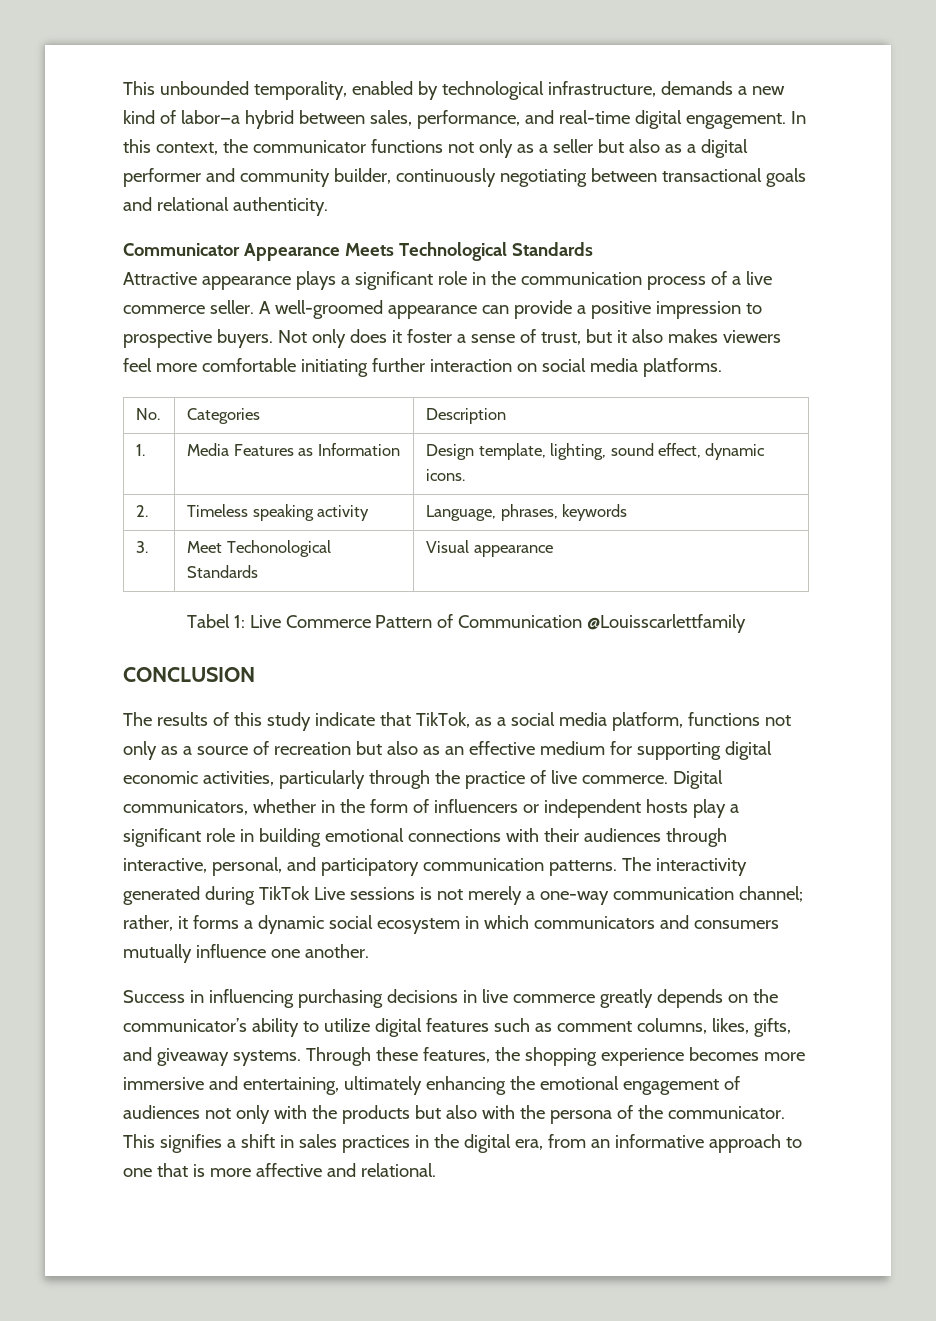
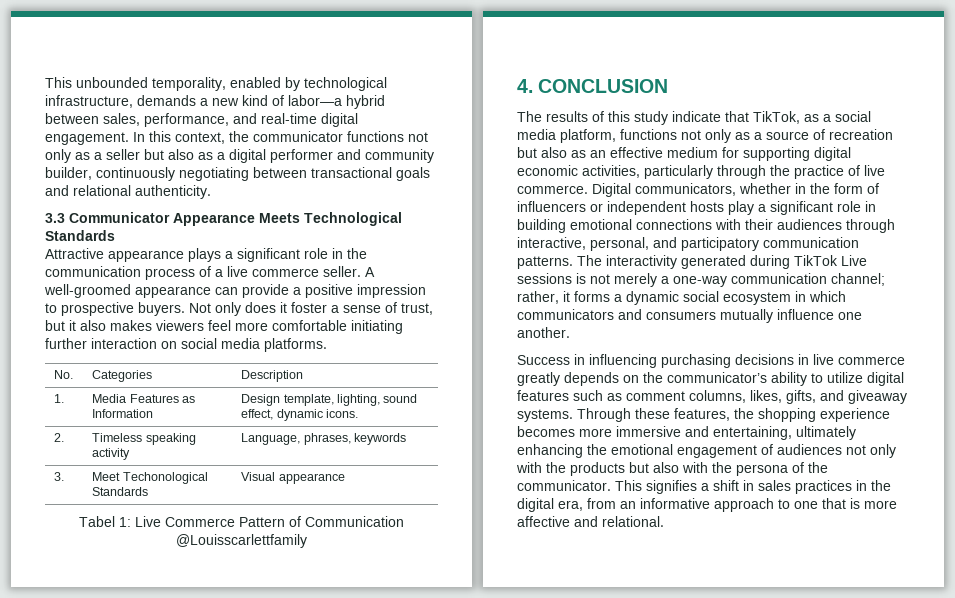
- Communicator Appearance Meets Technological Standards
+ 3.3 Communicator Appearance Meets Technological Standards
- CONCLUSION
+ 4. CONCLUSION

